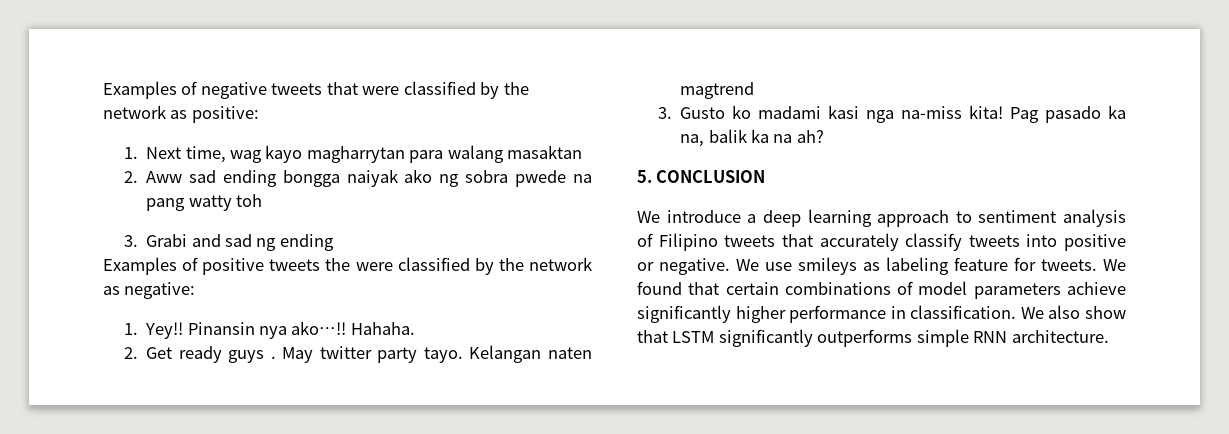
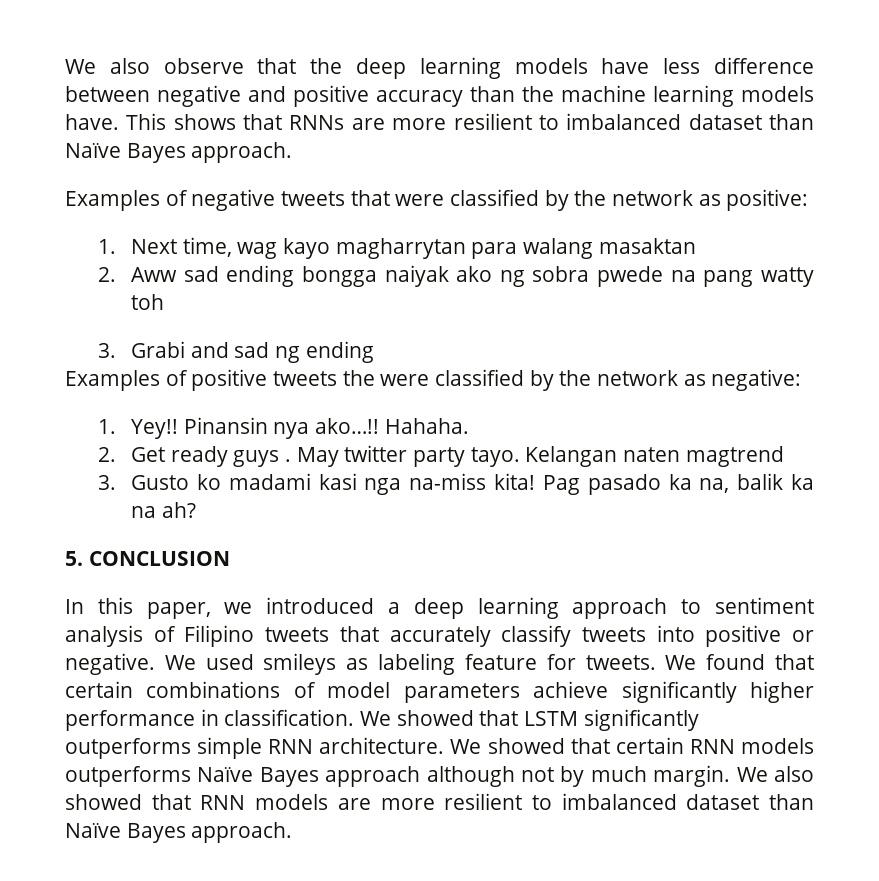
+ We also observe that the deep learning models have less difference between negative and positive accuracy than the machine learning models have. This shows that RNNs are more resilient to imbalanced dataset than Naïve Bayes approach.
- We introduce a deep learning approach to sentiment analysis of Filipino tweets that accurately classify tweets into positive or negative.
+ In this paper, we introduced a deep learning approach to sentiment analysis of Filipino tweets that accurately classify tweets into positive or negative.
- We use smileys as labeling feature for tweets.
+ We used smileys as labeling feature for tweets.
- We also show that LSTM significantly outperforms simple RNN architecture.
+ We showed that LSTM significantly outperforms simple RNN architecture.
+ We showed that certain RNN models outperforms Naïve Bayes approach although not by much margin. We also showed that RNN models are more resilient to imbalanced dataset than Naïve Bayes approach.

